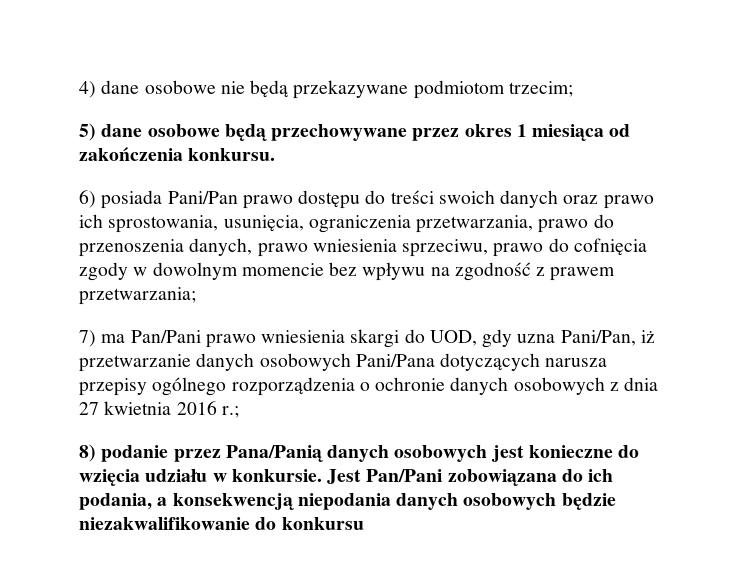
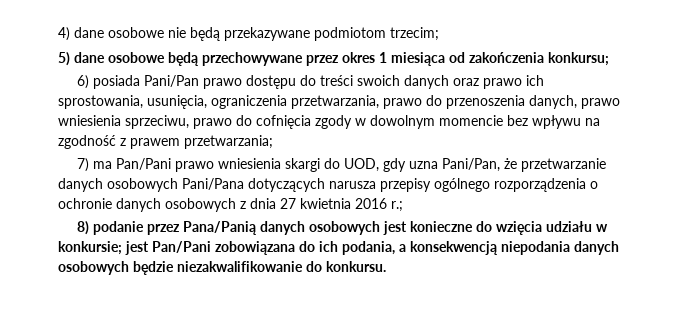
- 5) dane osobowe będą przechowywane przez okres 1 miesiąca od zakończenia konkursu.
+ 5) dane osobowe będą przechowywane przez okres 1 miesiąca od zakończenia konkursu;
- 7) ma Pan/Pani prawo wniesienia skargi do UOD, gdy uzna Pani/Pan, iż przetwarzanie danych osobowych Pani/Pana dotyczących narusza przepisy ogólnego rozporządzenia o ochronie danych osobowych z dnia 27 kwietnia 2016 r.;
+ 7) ma Pan/Pani prawo wniesienia skargi do UOD, gdy uzna Pani/Pan, że przetwarzanie danych osobowych Pani/Pana dotyczących narusza przepisy ogólnego rozporządzenia o ochronie danych osobowych z dnia 27 kwietnia 2016 r.;
- 8) podanie przez Pana/Panią danych osobowych jest konieczne do wzięcia udziału w konkursie. Jest Pan/Pani zobowiązana do ich podania, a konsekwencją niepodania danych osobowych będzie niezakwalifikowanie do konkursu
+ 8) podanie przez Pana/Panią danych osobowych jest konieczne do wzięcia udziału w konkursie; jest Pan/Pani zobowiązana do ich podania, a konsekwencją niepodania danych osobowych będzie niezakwalifikowanie do konkursu.

